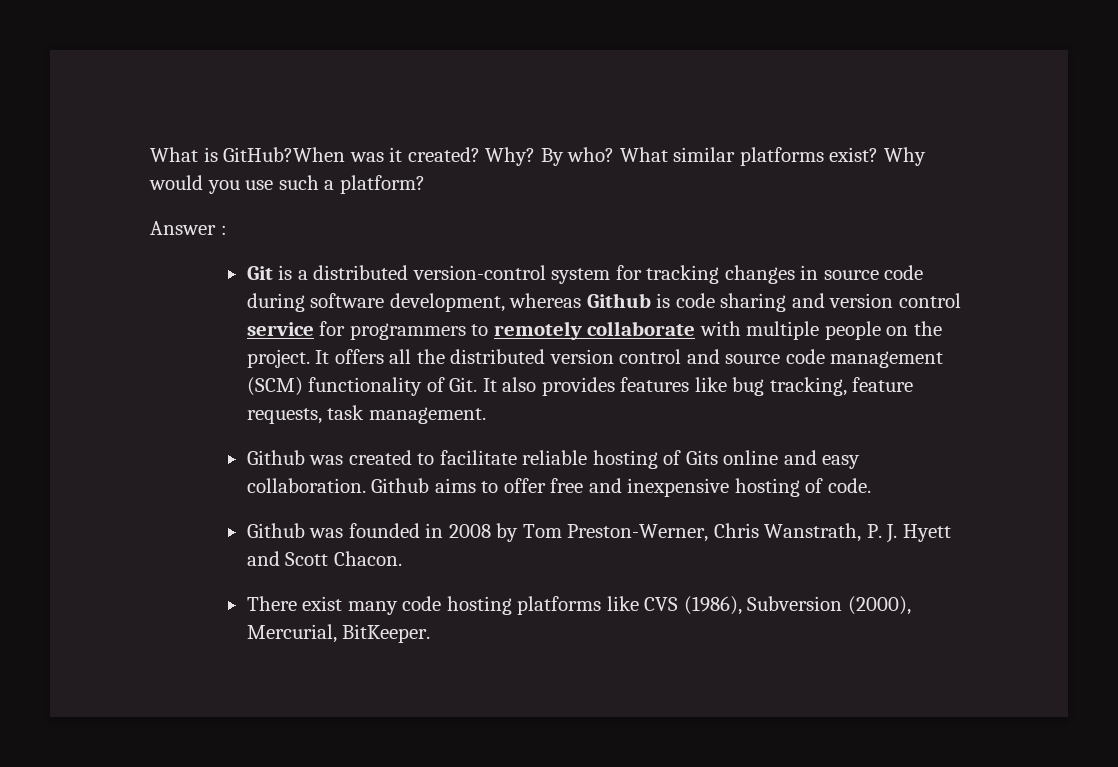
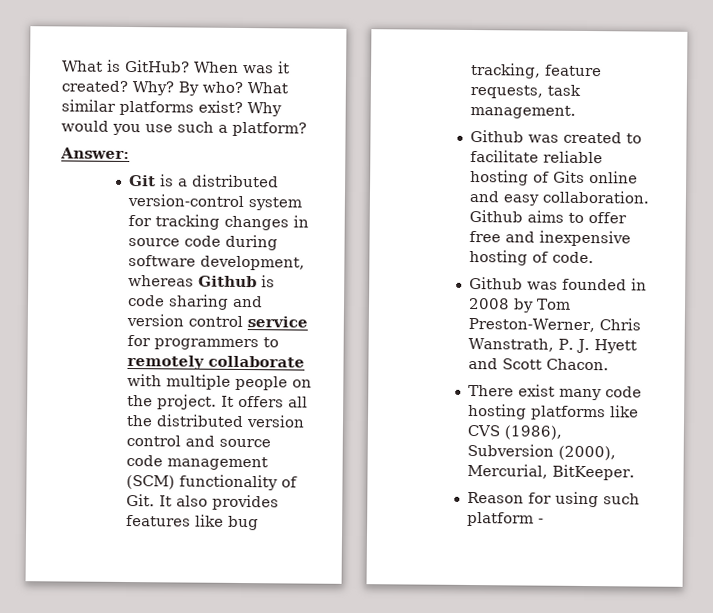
- What is GitHub?When was it created?
+ What is GitHub? When was it created?
- Answer :
+ Answer:
+ Reason for using such platform -

